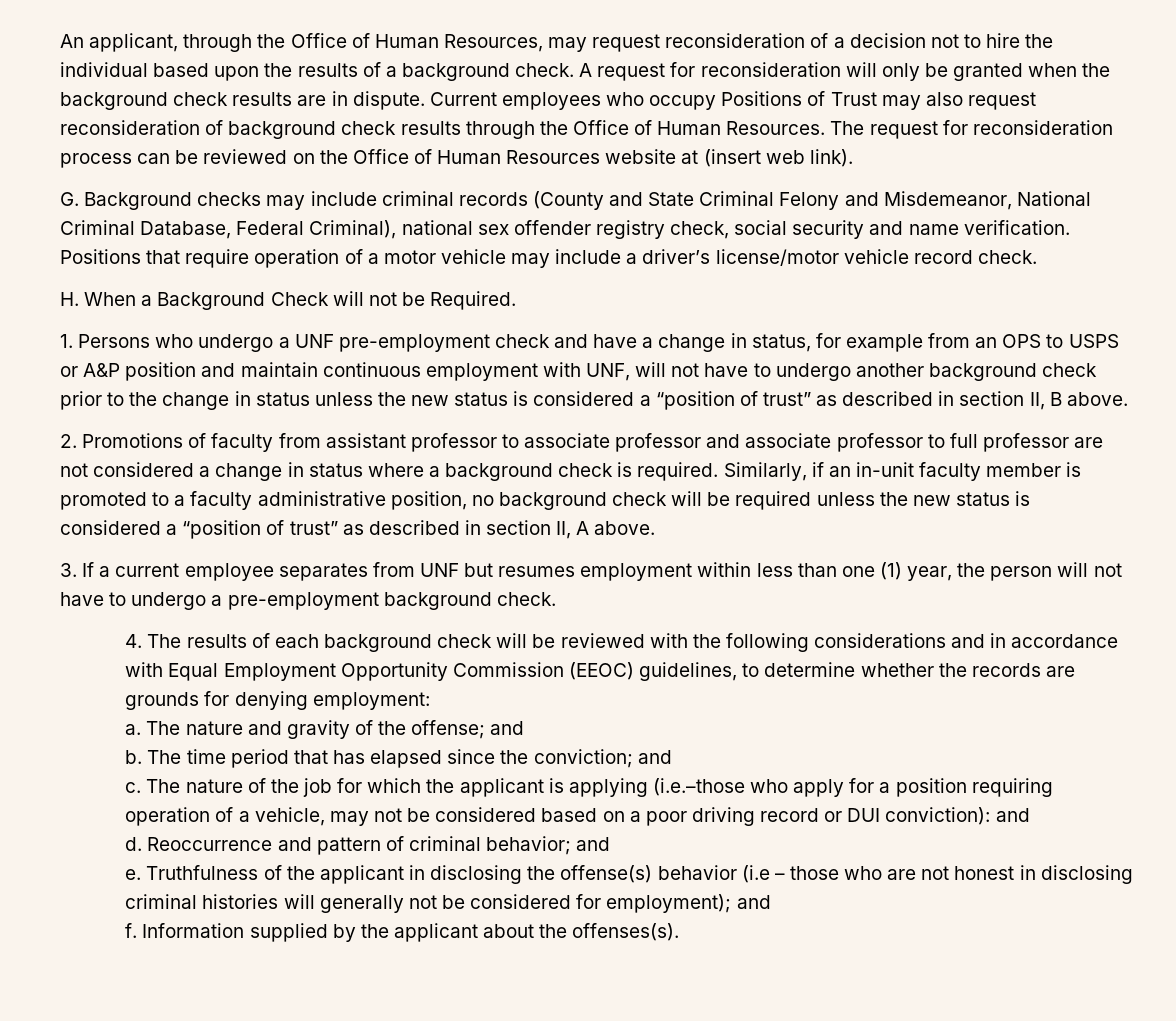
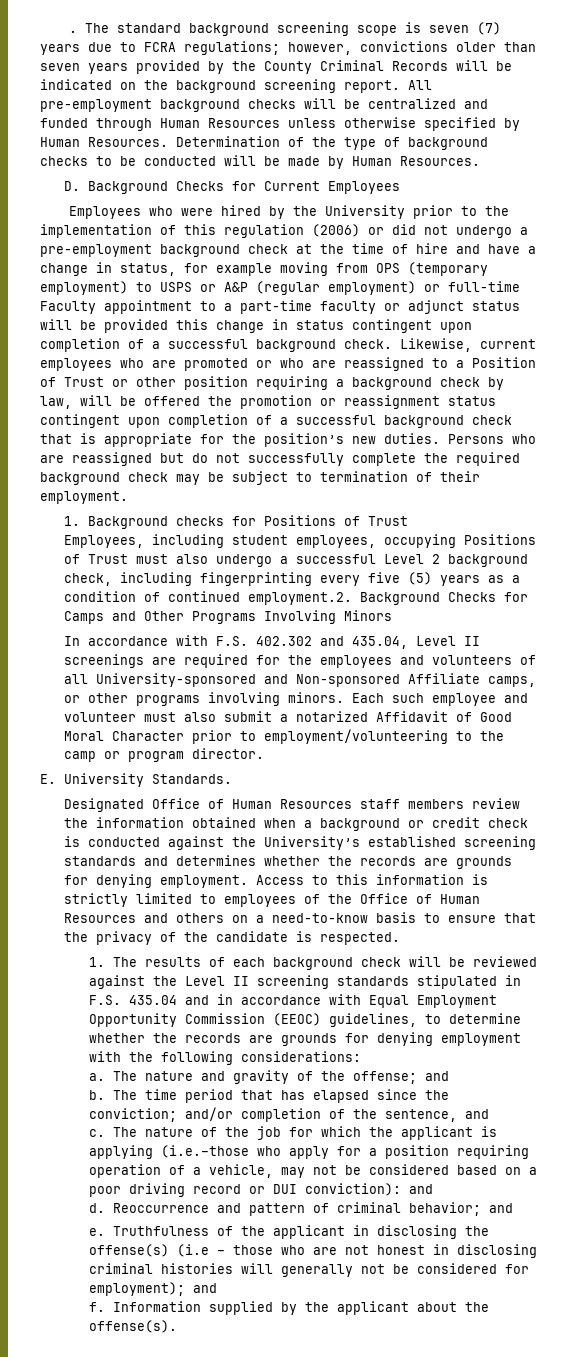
- An applicant, through the Office of Human Resources, may request reconsideration of a decision not to hire the individual based upon the results of a background check. A request for reconsideration will only be granted when the background check results are in dispute. Current employees who occupy Positions of Trust may also request reconsideration of background check results through the Office of Human Resources. The request for reconsideration process can be reviewed on the Office of Human Resources website at (insert web link).
- G. Background checks may include criminal records (County and State Criminal Felony and Misdemeanor, National Criminal Database, Federal Criminal), national sex offender registry check, social security and name verification. Positions that require operation of a motor vehicle may include a driver’s license/motor vehicle record check.
- H. When a Background Check will not be Required.
- 1. Persons who undergo a UNF pre-employment check and have a change in status, for example from an OPS to USPS or A&P position and maintain continuous employment with UNF, will not have to undergo another background check prior to the change in status unless the new status is considered a “position of trust” as described in section II, B above.
- 2. Promotions of faculty from assistant professor to associate professor and associate professor to full professor are not considered a change in status where a background check is required. Similarly, if an in-unit faculty member is promoted to a faculty administrative position, no background check will be required unless the new status is considered a “position of trust” as described in section II, A above.
- 3. If a current employee separates from UNF but resumes employment within less than one (1) year, the person will not have to undergo a pre-employment background check.
- 4. The results of each background check will be reviewed with the following considerations and in accordance with Equal Employment Opportunity Commission (EEOC) guidelines, to determine whether the records are grounds for denying employment:
+ . The standard background screening scope is seven (7) years due to FCRA regulations; however, convictions older than seven years provided by the County Criminal Records will be indicated on the background screening report. All pre-employment background checks will be centralized and funded through Human Resources unless otherwise specified by Human Resources. Determination of the type of background checks to be conducted will be made by Human Resources.
+ D. Background Checks for Current Employees
+ Employees who were hired by the University prior to the implementation of this regulation (2006) or did not undergo a pre-employment background check at the time of hire and have a change in status, for example moving from OPS (temporary employment) to USPS or A&P (regular employment) or full-time Faculty appointment to a part-time faculty or adjunct status will be provided this change in status contingent upon completion of a successful background check. Likewise, current employees who are promoted or who are reassigned to a Position of Trust or other position requiring a background check by law, will be offered the promotion or reassignment status contingent upon completion of a successful background check that is appropriate for the position’s new duties. Persons who are reassigned but do not successfully complete the required background check may be subject to termination of their employment.
+ 1. Background checks for Positions of Trust
+ Employees, including student employees, occupying Positions of Trust must also undergo a successful Level 2 background check, including fingerprinting every five (5) years as a condition of continued employment.2. Background Checks for Camps and Other Programs Involving Minors
+ In accordance with F.S. 402.302 and 435.04, Level II screenings are required for the employees and volunteers of all University-sponsored and Non-sponsored Affiliate camps, or other programs involving minors. Each such employee and volunteer must also submit a notarized Affidavit of Good Moral Character prior to employment/volunteering to the camp or program director.
+ E. University Standards.
+ Designated Office of Human Resources staff members review the information obtained when a background or credit check is conducted against the University’s established screening standards and determines whether the records are grounds for denying employment. Access to this information is strictly limited to employees of the Office of Human Resources and others on a need-to-know basis to ensure that the privacy of the candidate is respected.
+ 1. The results of each background check will be reviewed against the Level II screening standards stipulated in F.S. 435.04 and in accordance with Equal Employment Opportunity Commission (EEOC) guidelines, to determine whether the records are grounds for denying employment with the following considerations:
- The time period that has elapsed since the conviction; and
+ The time period that has elapsed since the conviction; and/or completion of the sentence, and
- Truthfulness of the applicant in disclosing the offense(s) behavior (i.e – those who are not honest in disclosing criminal histories will generally not be considered for employment); and
+ Truthfulness of the applicant in disclosing the offense(s) (i.e – those who are not honest in disclosing criminal histories will generally not be considered for employment); and
- Information supplied by the applicant about the offenses(s).
+ Information supplied by the applicant about the offense(s).

